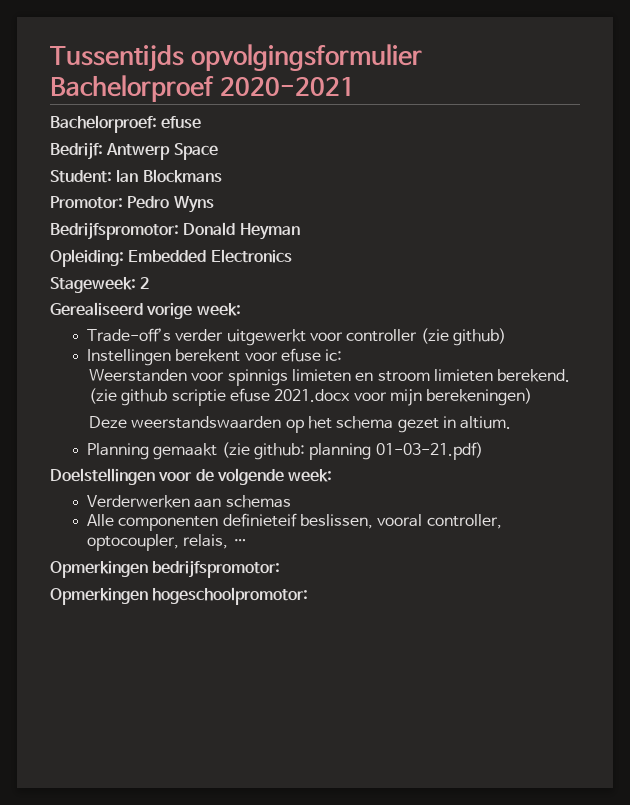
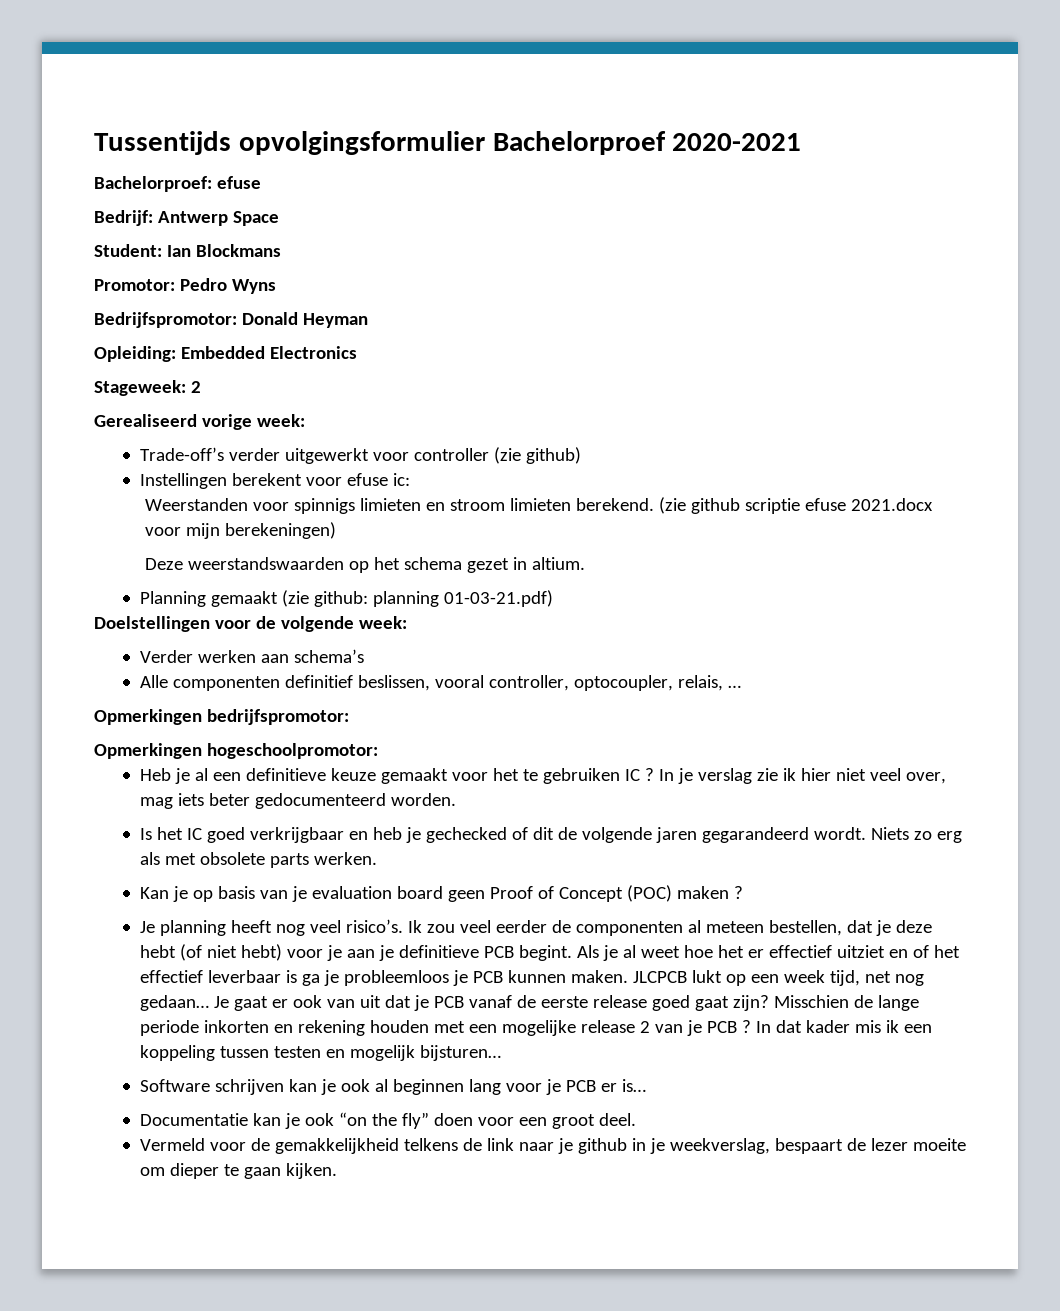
- Verderwerken aan schemas
+ Verder werken aan schema’s
- Alle componenten definieteif beslissen, vooral controller, optocoupler, relais, …
+ Alle componenten definitief beslissen, vooral controller, optocoupler, relais, …
+ Heb je al een definitieve keuze gemaakt voor het te gebruiken IC ? In je verslag zie ik hier niet veel over, mag iets beter gedocumenteerd worden.
+ Is het IC goed verkrijgbaar en heb je gechecked of dit de volgende jaren gegarandeerd wordt. Niets zo erg als met obsolete parts werken.
+ Kan je op basis van je evaluation board geen Proof of Concept (POC) maken ?
+ Je planning heeft nog veel risico’s. Ik zou veel eerder de componenten al meteen bestellen, dat je deze hebt (of niet hebt) voor je aan je definitieve PCB begint. Als je al weet hoe het er effectief uitziet en of het effectief leverbaar is ga je probleemloos je PCB kunnen maken. JLCPCB lukt op een week tijd, net nog gedaan… Je gaat er ook van uit dat je PCB vanaf de eerste release goed gaat zijn? Misschien de lange periode inkorten en rekening houden met een mogelijke release 2 van je PCB ? In dat kader mis ik een koppeling tussen testen en mogelijk bijsturen…
+ Software schrijven kan je ook al beginnen lang voor je PCB er is…
+ Documentatie kan je ook “on the fly” doen voor een groot deel.
+ Vermeld voor de gemakkelijkheid telkens de link naar je github in je weekverslag, bespaart de lezer moeite om dieper te gaan kijken.

